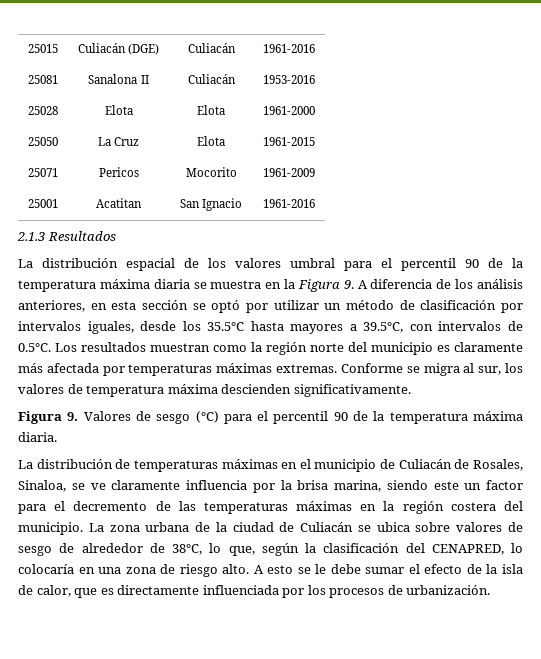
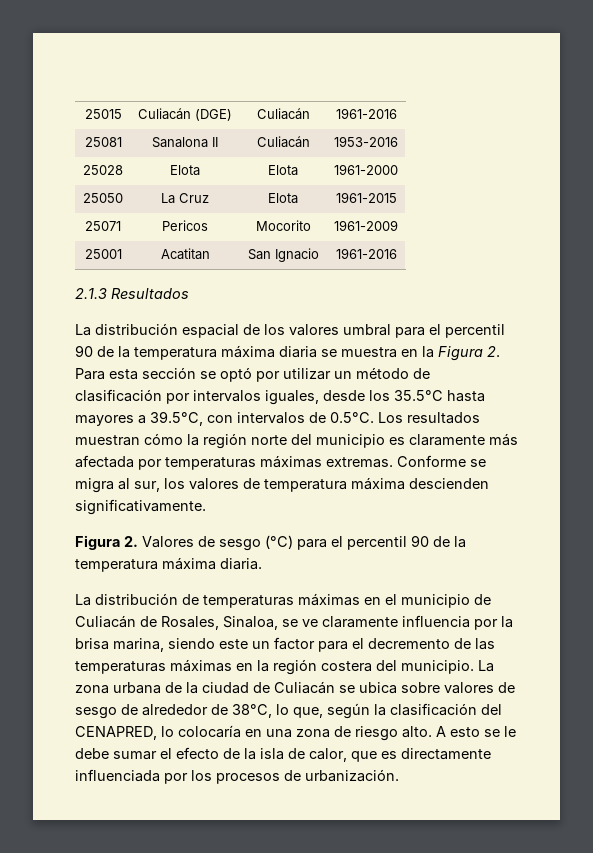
- La distribución espacial de los valores umbral para el percentil 90 de la temperatura máxima diaria se muestra en la Figura 9. A diferencia de los análisis anteriores, en esta sección se optó por utilizar un método de clasificación por intervalos iguales, desde los 35.5°C hasta mayores a 39.5°C, con intervalos de 0.5°C. Los resultados muestran como la región norte del municipio es claramente más afectada por temperaturas máximas extremas.
+ La distribución espacial de los valores umbral para el percentil 90 de la temperatura máxima diaria se muestra en la Figura 2. Para esta sección se optó por utilizar un método de clasificación por intervalos iguales, desde los 35.5°C hasta mayores a 39.5°C, con intervalos de 0.5°C. Los resultados muestran cómo la región norte del municipio es claramente más afectada por temperaturas máximas extremas.
- Figura 9. Valores de sesgo (°C) para el percentil 90 de la temperatura máxima diaria.
+ Figura 2. Valores de sesgo (°C) para el percentil 90 de la temperatura máxima diaria.

